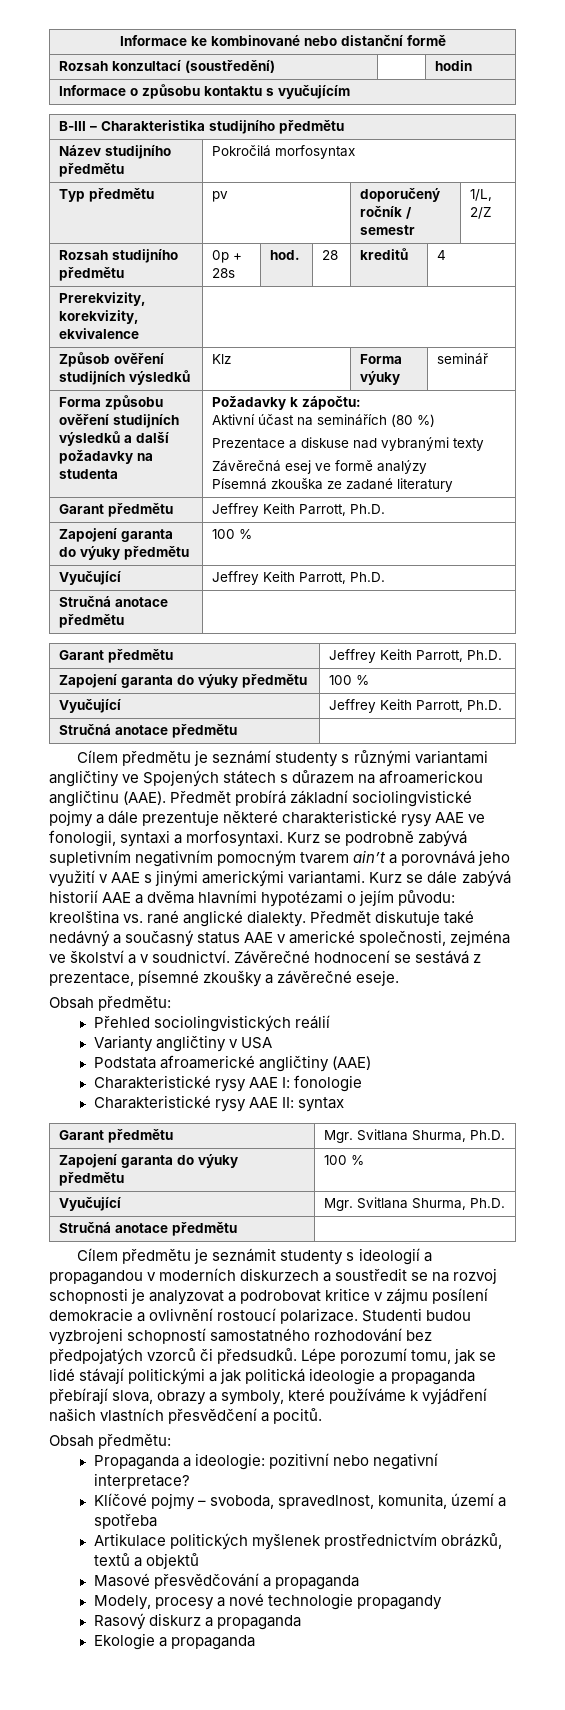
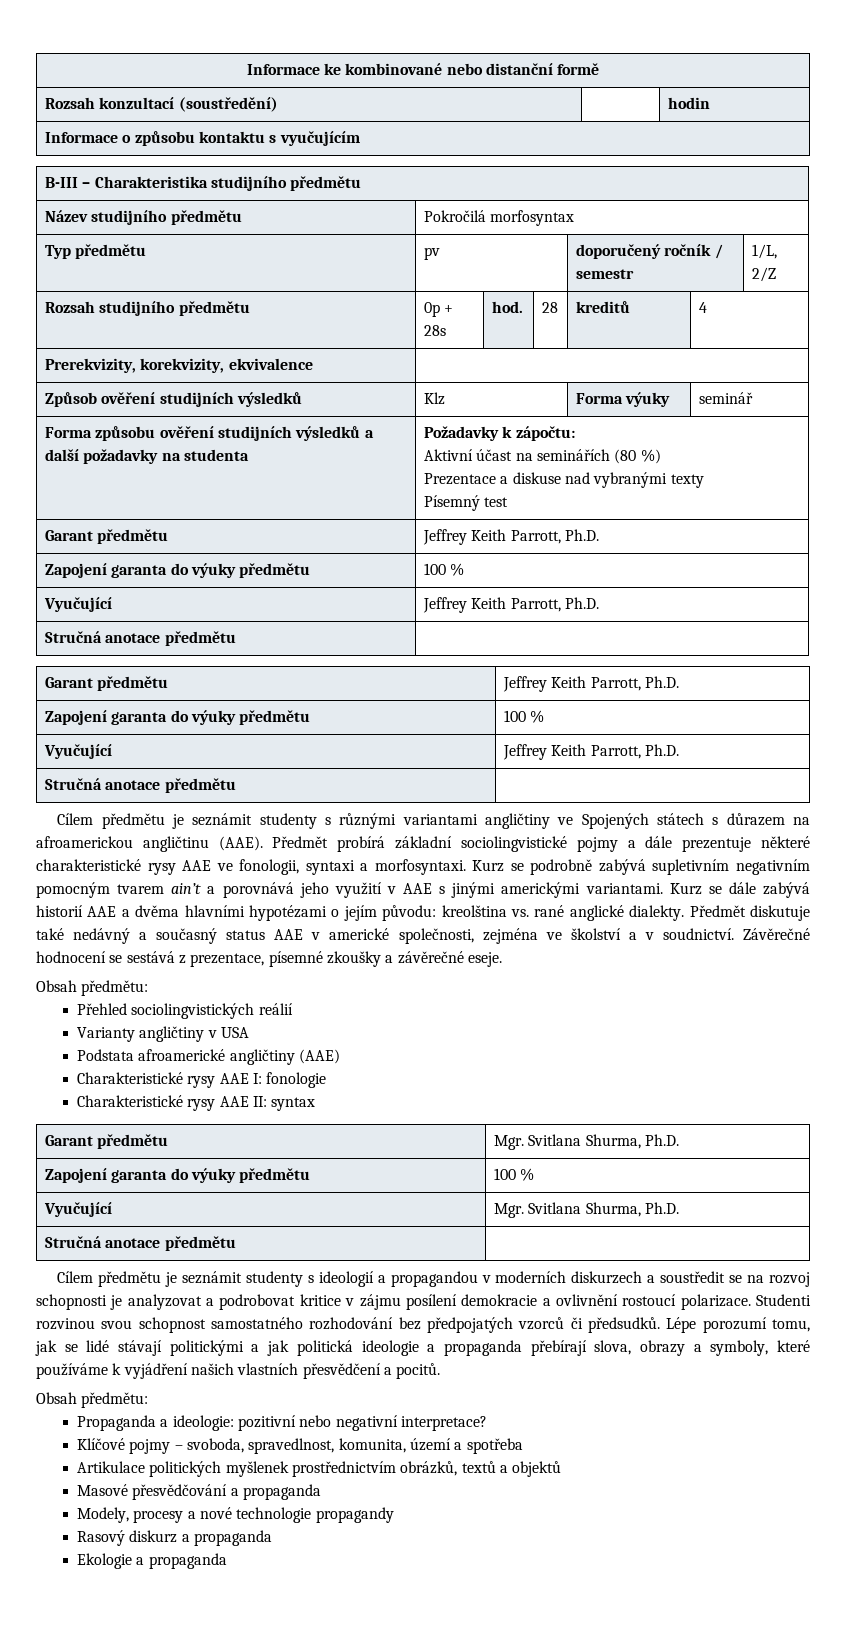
  Forma způsobu ověření studijních výsledků a další požadavky na studenta | Požadavky k zápočtu:
  Aktivní účast na seminářích (80 %)
  Prezentace a diskuse nad vybranými texty
- Závěrečná esej ve formě analýzy
- Písemná zkouška ze zadané literatury
+ Písemný test
- Cílem předmětu je seznámí studenty s různými variantami angličtiny ve Spojených státech s důrazem na afroamerickou angličtinu (AAE).
+ Cílem předmětu je seznámit studenty s různými variantami angličtiny ve Spojených státech s důrazem na afroamerickou angličtinu (AAE).
- Studenti budou vyzbrojeni schopností samostatného rozhodování bez předpojatých vzorců či předsudků.
+ Studenti rozvinou svou schopnost samostatného rozhodování bez předpojatých vzorců či předsudků.

